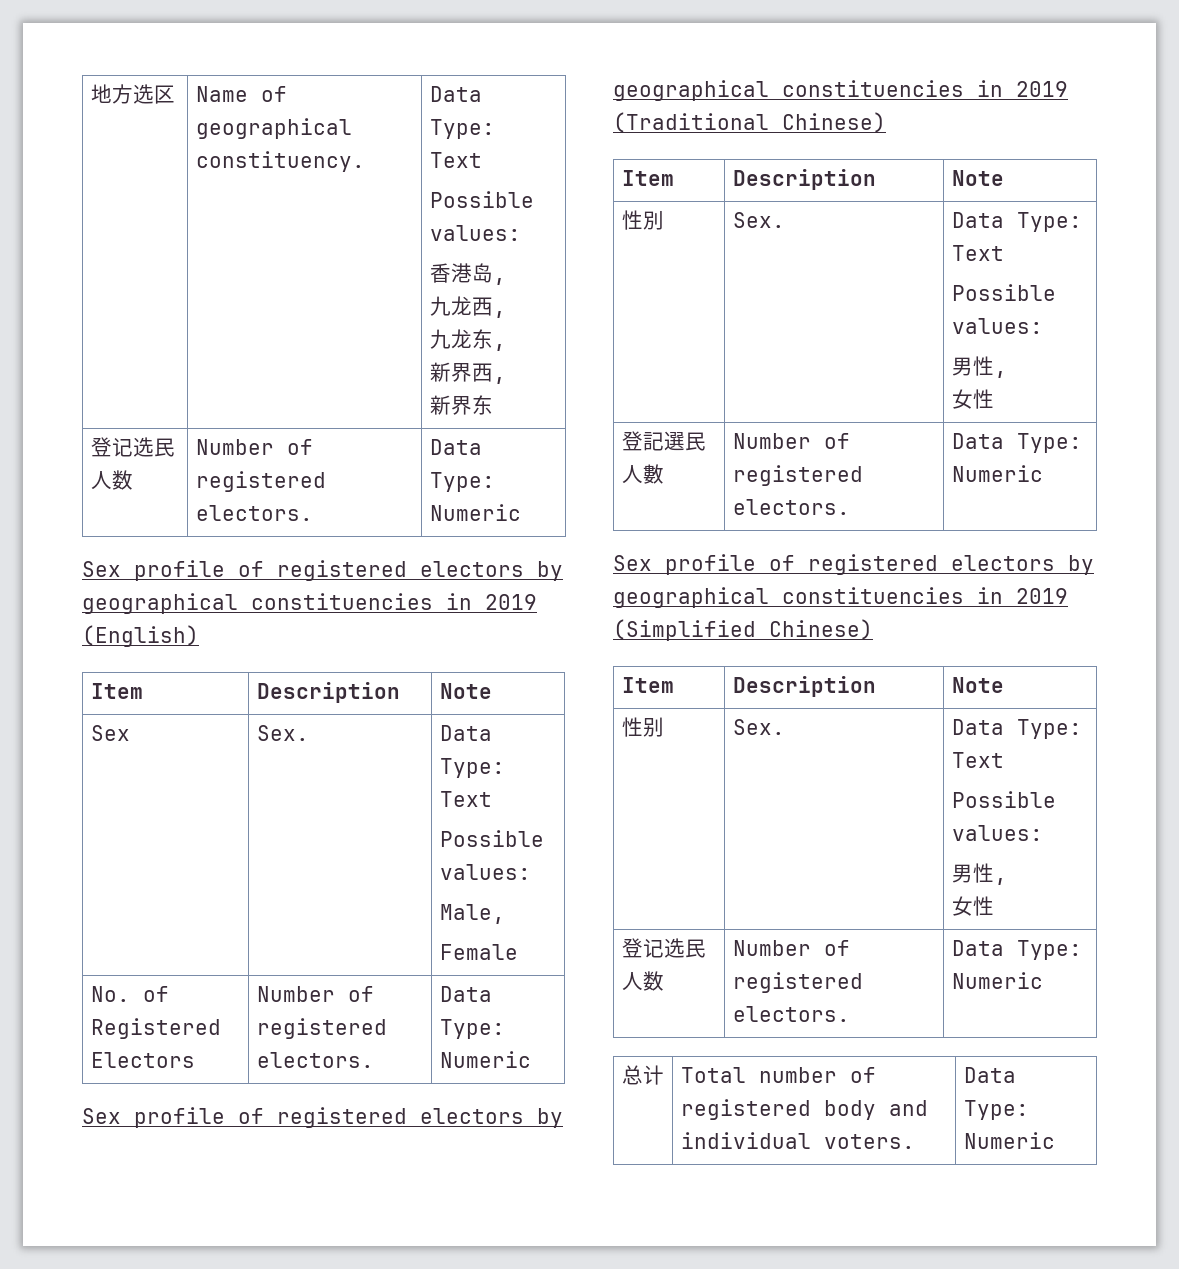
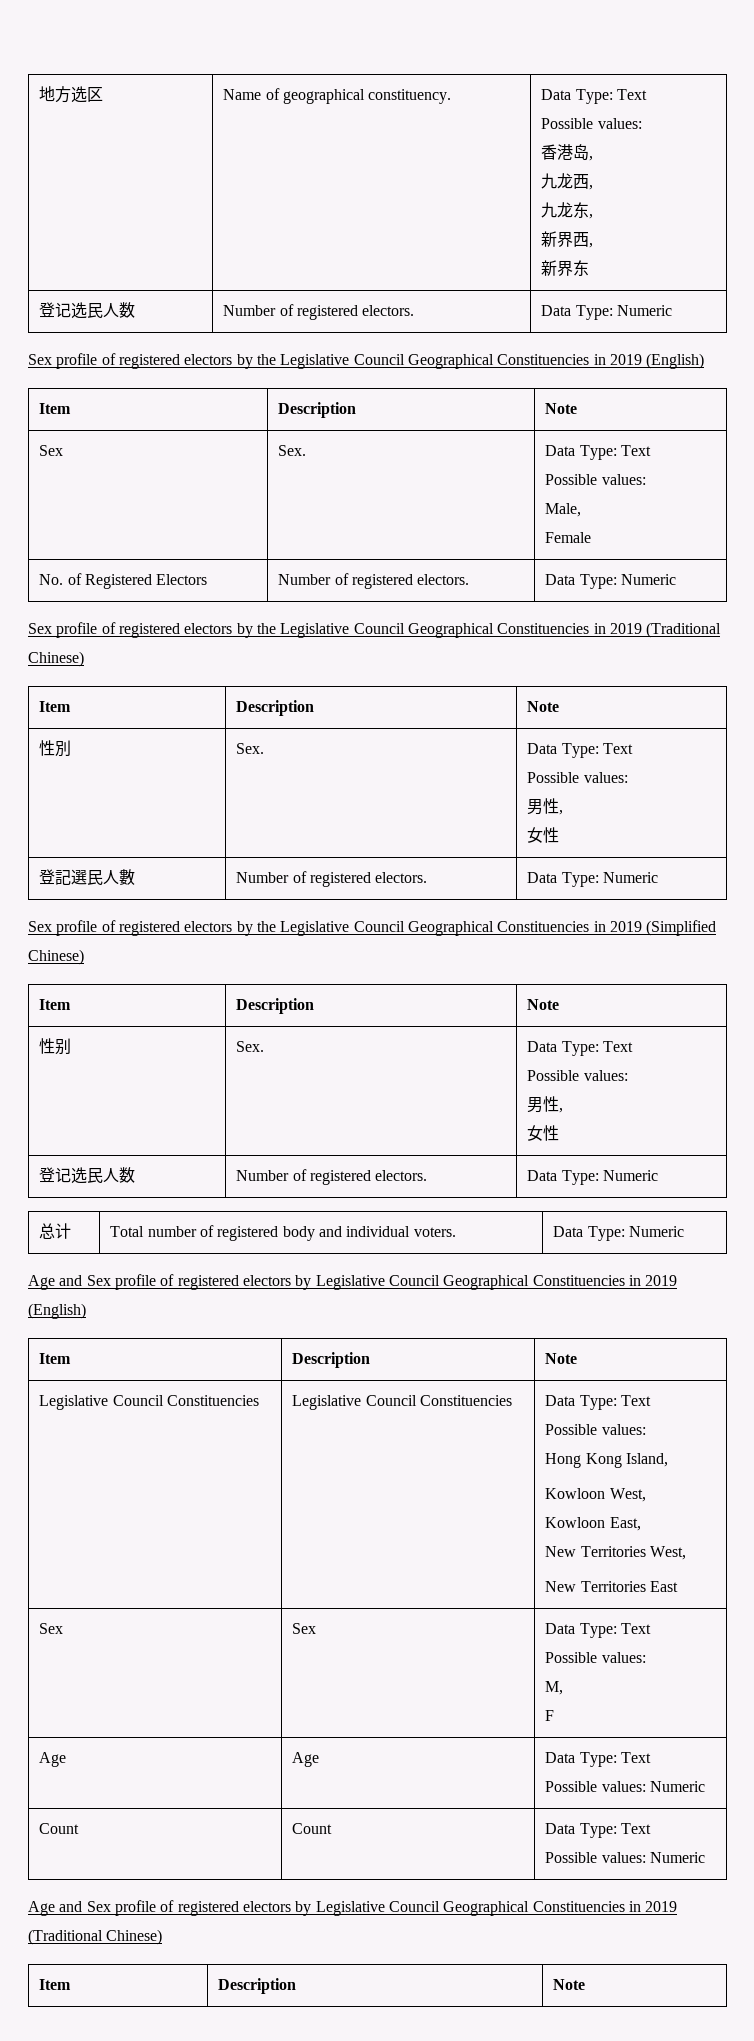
- Sex profile of registered electors by geographical constituencies in 2019 (English)
+ Sex profile of registered electors by the Legislative Council Geographical Constituencies in 2019 (English)
- Sex profile of registered electors by geographical constituencies in 2019 (Traditional Chinese)
+ Sex profile of registered electors by the Legislative Council Geographical Constituencies in 2019 (Traditional Chinese)
- Sex profile of registered electors by geographical constituencies in 2019 (Simplified Chinese)
+ Sex profile of registered electors by the Legislative Council Geographical Constituencies in 2019 (Simplified Chinese)
+ Age and Sex profile of registered electors by Legislative Council Geographical Constituencies in 2019 (English)
+ Item | Description | Note
+ Legislative Council Constituencies | Legislative Council Constituencies | Data Type: Text
+ Possible values:
+ Hong Kong Island,
+ Kowloon West,
+ Kowloon East,
+ New Territories West,
+ New Territories East
+ Sex | Sex | Data Type: Text
+ Possible values:
+ M,
+ F
+ Age | Age | Data Type: Text
+ Possible values: Numeric
+ Count | Count | Data Type: Text
+ Possible values: Numeric
+ Age and Sex profile of registered electors by Legislative Council Geographical Constituencies in 2019 (Traditional Chinese)
+ Item | Description | Note

